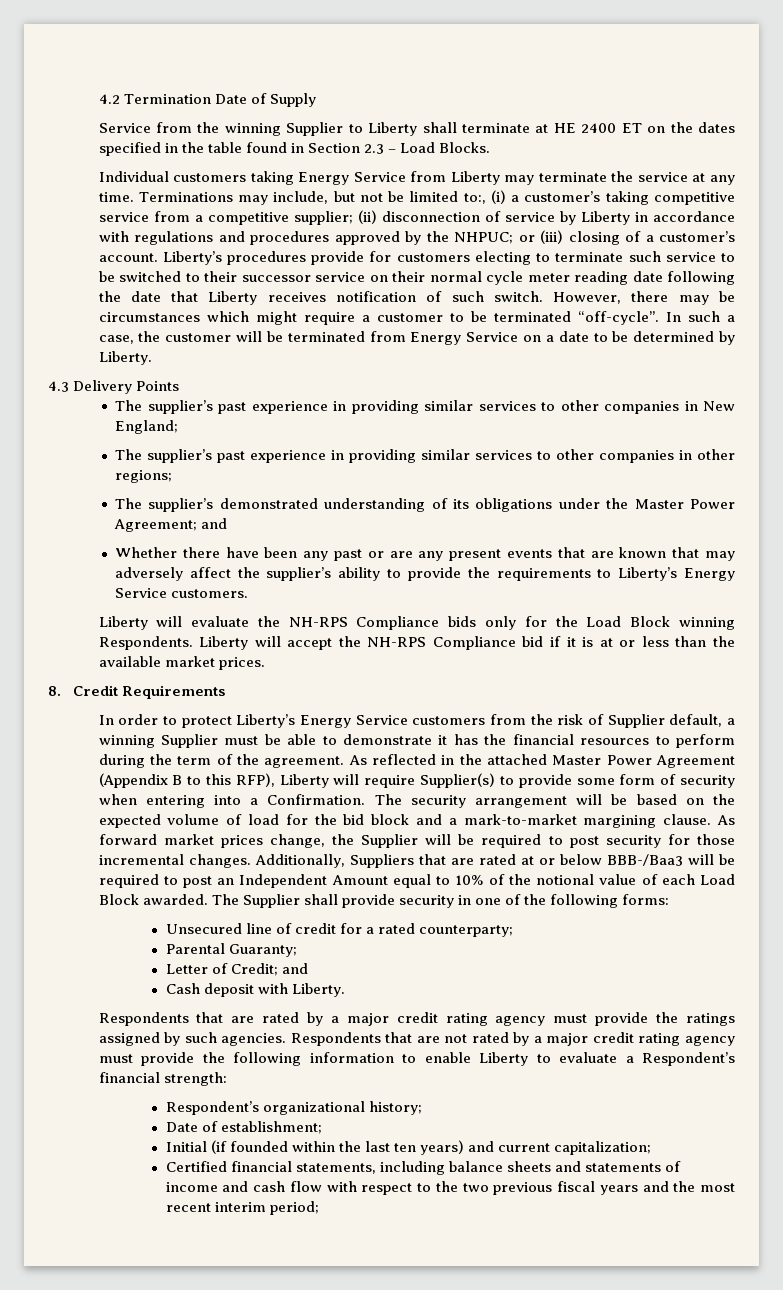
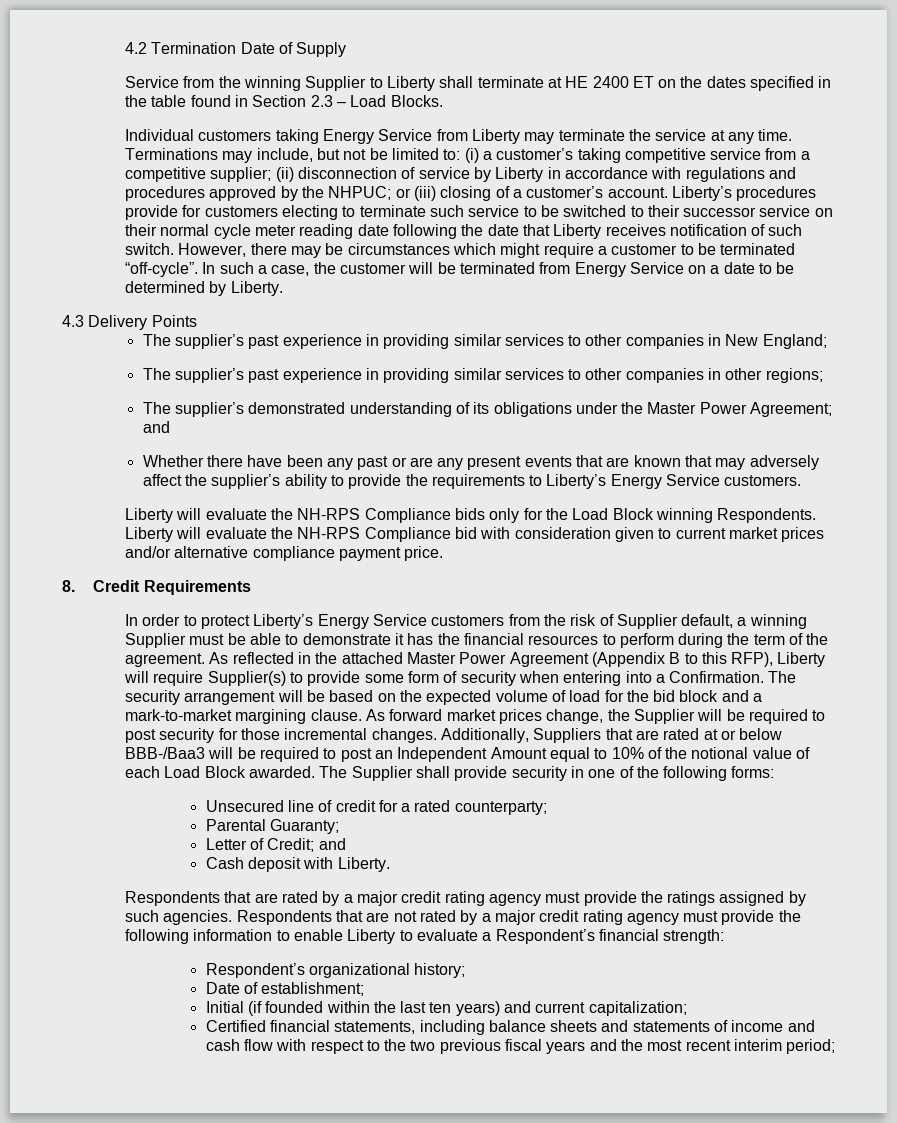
- Terminations may include, but not be limited to:, (i) a customer’s taking competitive service from a competitive supplier; (ii) disconnection of service by Liberty in accordance with regulations and procedures approved by the NHPUC; or (iii) closing of a customer’s account.
+ Terminations may include, but not be limited to: (i) a customer’s taking competitive service from a competitive supplier; (ii) disconnection of service by Liberty in accordance with regulations and procedures approved by the NHPUC; or (iii) closing of a customer’s account.
- Liberty will accept the NH-RPS Compliance bid if it is at or less than the available market prices.
+ Liberty will evaluate the NH-RPS Compliance bid with consideration given to current market prices and/or alternative compliance payment price.

